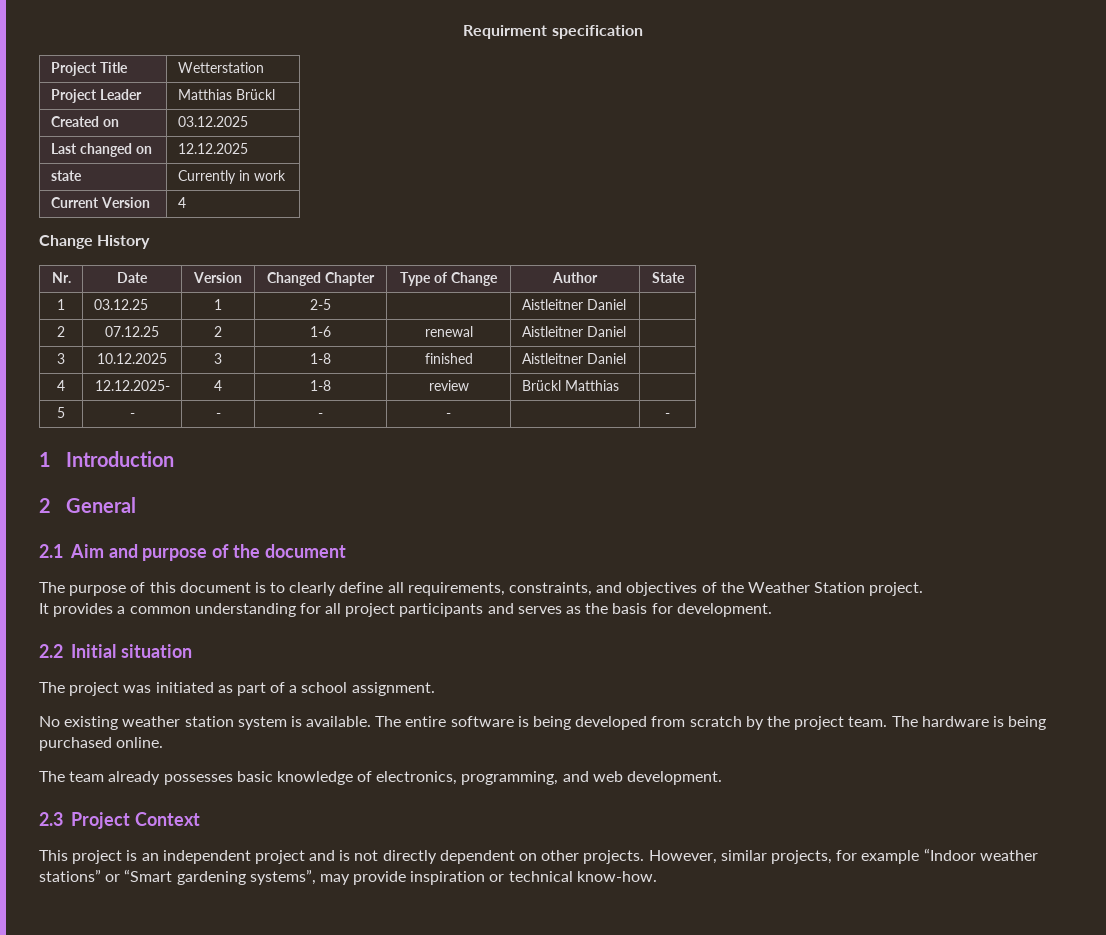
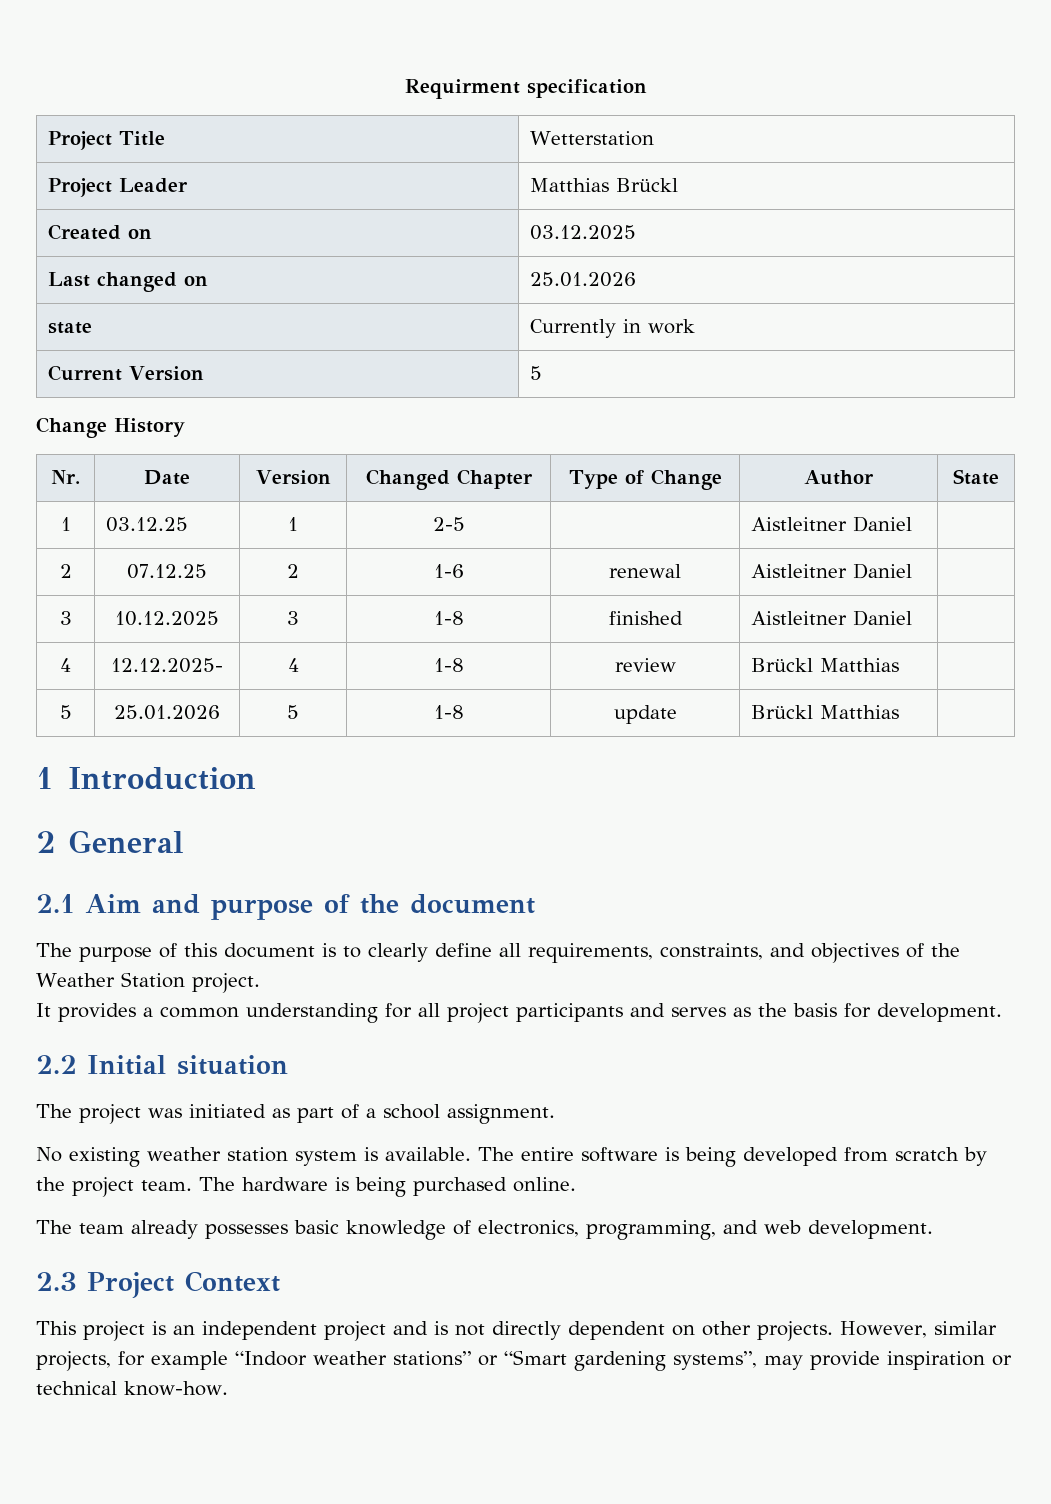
- Last changed on | 12.12.2025
+ Last changed on | 25.01.2026
- Current Version | 4
+ Current Version | 5
- 5 | - | - | - | - | | -
+ 5 | 25.01.2026 | 5 | 1-8 | update | Brückl Matthias |

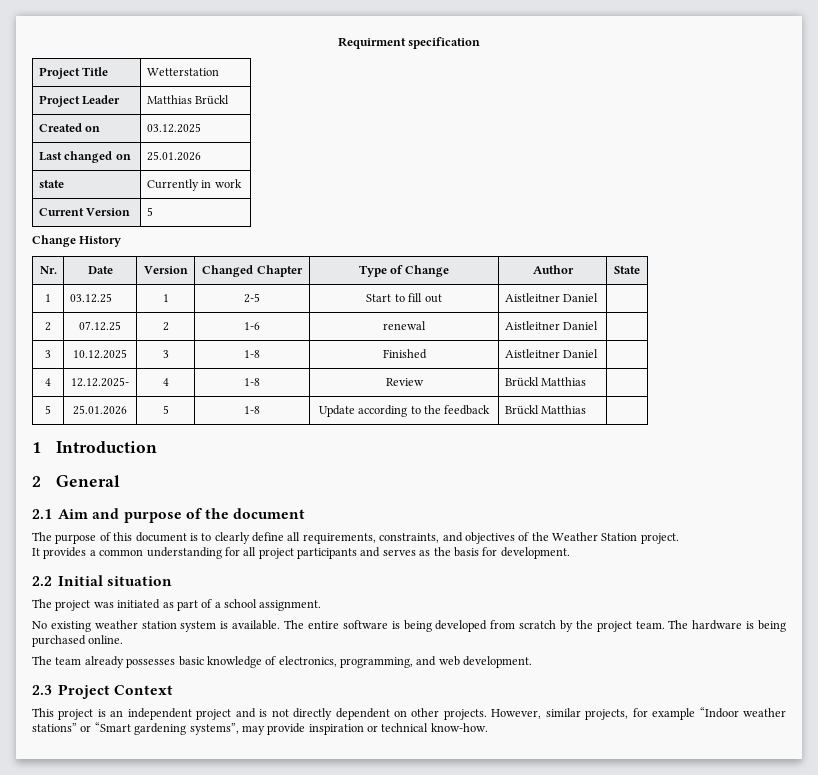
- 1 | 03.12.25 | 1 | 2-5 | | Aistleitner Daniel |
+ 1 | 03.12.25 | 1 | 2-5 | Start to fill out | Aistleitner Daniel |
- 3 | 10.12.2025 | 3 | 1-8 | finished | Aistleitner Daniel |
+ 3 | 10.12.2025 | 3 | 1-8 | Finished | Aistleitner Daniel |
- 4 | 12.12.2025- | 4 | 1-8 | review | Brückl Matthias |
+ 4 | 12.12.2025- | 4 | 1-8 | Review | Brückl Matthias |
- 5 | 25.01.2026 | 5 | 1-8 | update | Brückl Matthias |
+ 5 | 25.01.2026 | 5 | 1-8 | Update according to the feedback | Brückl Matthias |

